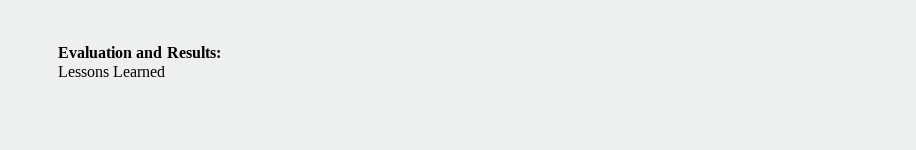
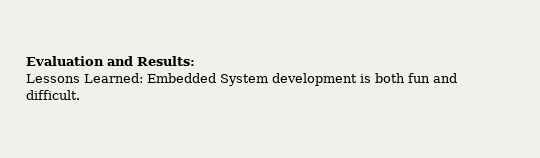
- Lessons Learned
+ Lessons Learned: Embedded System development is both fun and difficult.

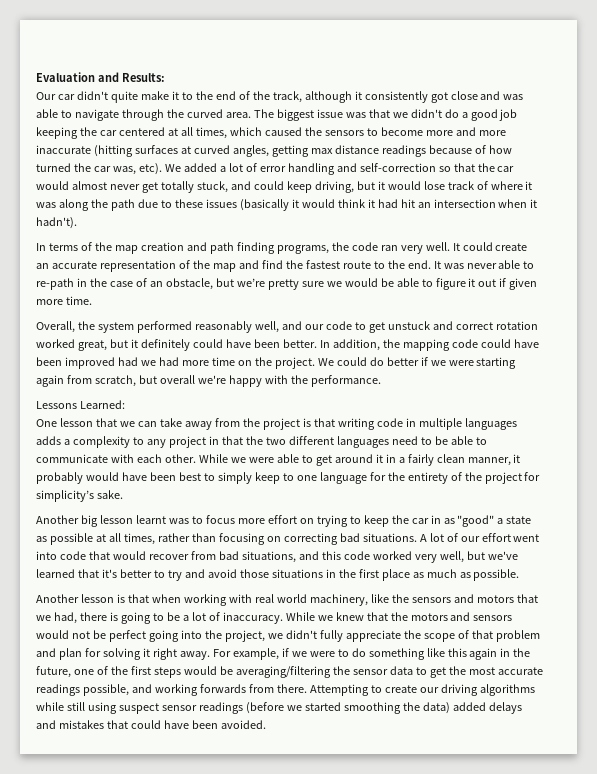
- Lessons Learned: Embedded System development is both fun and difficult.
+ Our car didn't quite make it to the end of the track, although it consistently got close and was able to navigate through the curved area. The biggest issue was that we didn't do a good job keeping the car centered at all times, which caused the sensors to become more and more inaccurate (hitting surfaces at curved angles, getting max distance readings because of how turned the car was, etc). We added a lot of error handling and self-correction so that the car would almost never get totally stuck, and could keep driving, but it would lose track of where it was along the path due to these issues (basically it would think it had hit an intersection when it hadn't).
+ In terms of the map creation and path finding programs, the code ran very well. It could create an accurate representation of the map and find the fastest route to the end. It was never able to re-path in the case of an obstacle, but we’re pretty sure we would be able to figure it out if given more time.
+ Overall, the system performed reasonably well, and our code to get unstuck and correct rotation worked great, but it definitely could have been better. In addition, the mapping code could have been improved had we had more time on the project. We could do better if we were starting again from scratch, but overall we're happy with the performance.
+ Lessons Learned:
+ One lesson that we can take away from the project is that writing code in multiple languages adds a complexity to any project in that the two different languages need to be able to communicate with each other. While we were able to get around it in a fairly clean manner, it probably would have been best to simply keep to one language for the entirety of the project for simplicity’s sake.
+ Another big lesson learnt was to focus more effort on trying to keep the car in as "good" a state as possible at all times, rather than focusing on correcting bad situations. A lot of our effort went into code that would recover from bad situations, and this code worked very well, but we've learned that it's better to try and avoid those situations in the first place as much as possible.
+ Another lesson is that when working with real world machinery, like the sensors and motors that we had, there is going to be a lot of inaccuracy. While we knew that the motors and sensors would not be perfect going into the project, we didn't fully appreciate the scope of that problem and plan for solving it right away. For example, if we were to do something like this again in the future, one of the first steps would be averaging/filtering the sensor data to get the most accurate readings possible, and working forwards from there. Attempting to create our driving algorithms while still using suspect sensor readings (before we started smoothing the data) added delays and mistakes that could have been avoided.

